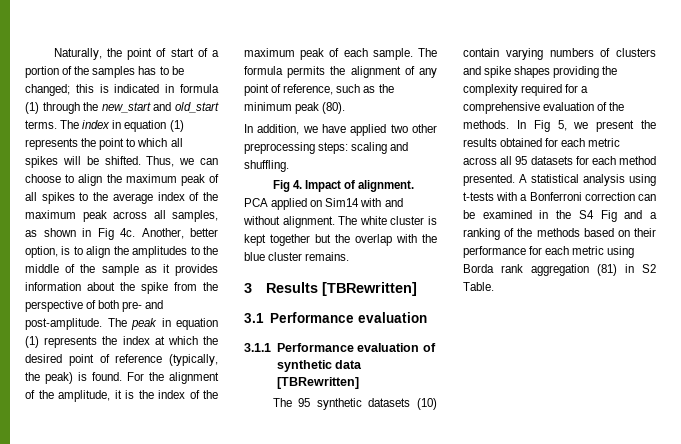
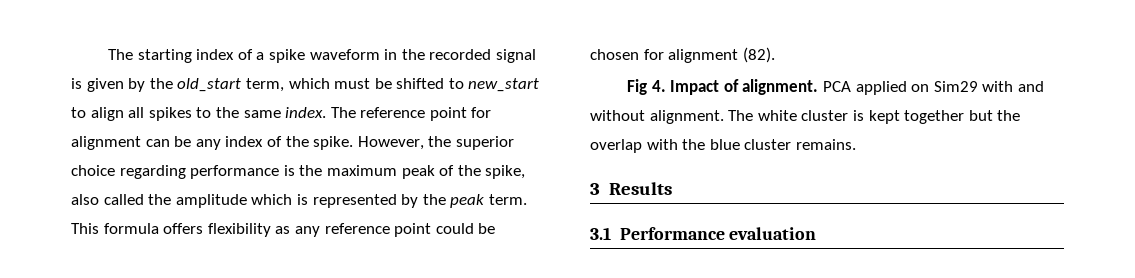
- Naturally, the point of start of a portion of the samples has to be changed; this is indicated in formula (1) through the new_start and old_start terms. The index in equation (1) represents the point to which all spikes will be shifted. Thus, we can choose to align the maximum peak of all spikes to the average index of the maximum peak across all samples, as shown in Fig 4c. Another, better option, is to align the amplitudes to the middle of the sample as it provides information about the spike from the perspective of both pre- and post-amplitude. The peak in equation (1) represents the index at which the desired point of reference (typically, the peak) is found. For the alignment of the amplitude, it is the index of the maximum peak of each sample. The formula permits the alignment of any point of reference, such as the minimum peak (80).
- In addition, we have applied two other preprocessing steps: scaling and shuffling.
+ The starting index of a spike waveform in the recorded signal is given by the old_start term, which must be shifted to new_start to align all spikes to the same index. The reference point for alignment can be any index of the spike. However, the superior choice regarding performance is the maximum peak of the spike, also called the amplitude which is represented by the peak term. This formula offers flexibility as any reference point could be chosen for alignment (82).
- PCA applied on Sim14 with and without alignment.
+ PCA applied on Sim29 with and without alignment.
- 3 Results [TBRewritten]
+ 3 Results
- 3.1.1 Performance evaluation of synthetic data [TBRewritten]
- The 95 synthetic datasets (10) contain varying numbers of clusters and spike shapes providing the complexity required for a comprehensive evaluation of the methods. In Fig 5, we present the results obtained for each metric across all 95 datasets for each method presented. A statistical analysis using t-tests with a Bonferroni correction can be examined in the S4 Fig and a ranking of the methods based on their performance for each metric using Borda rank aggregation (81) in S2 Table.

